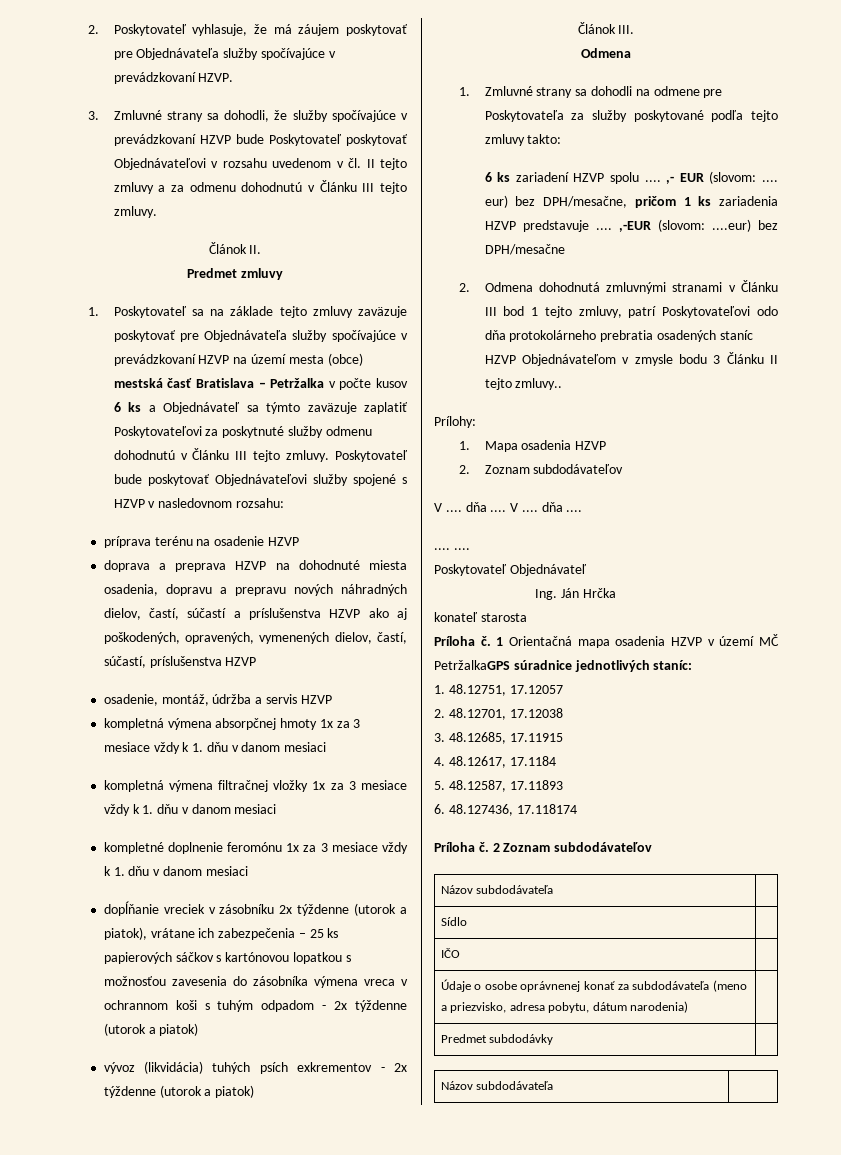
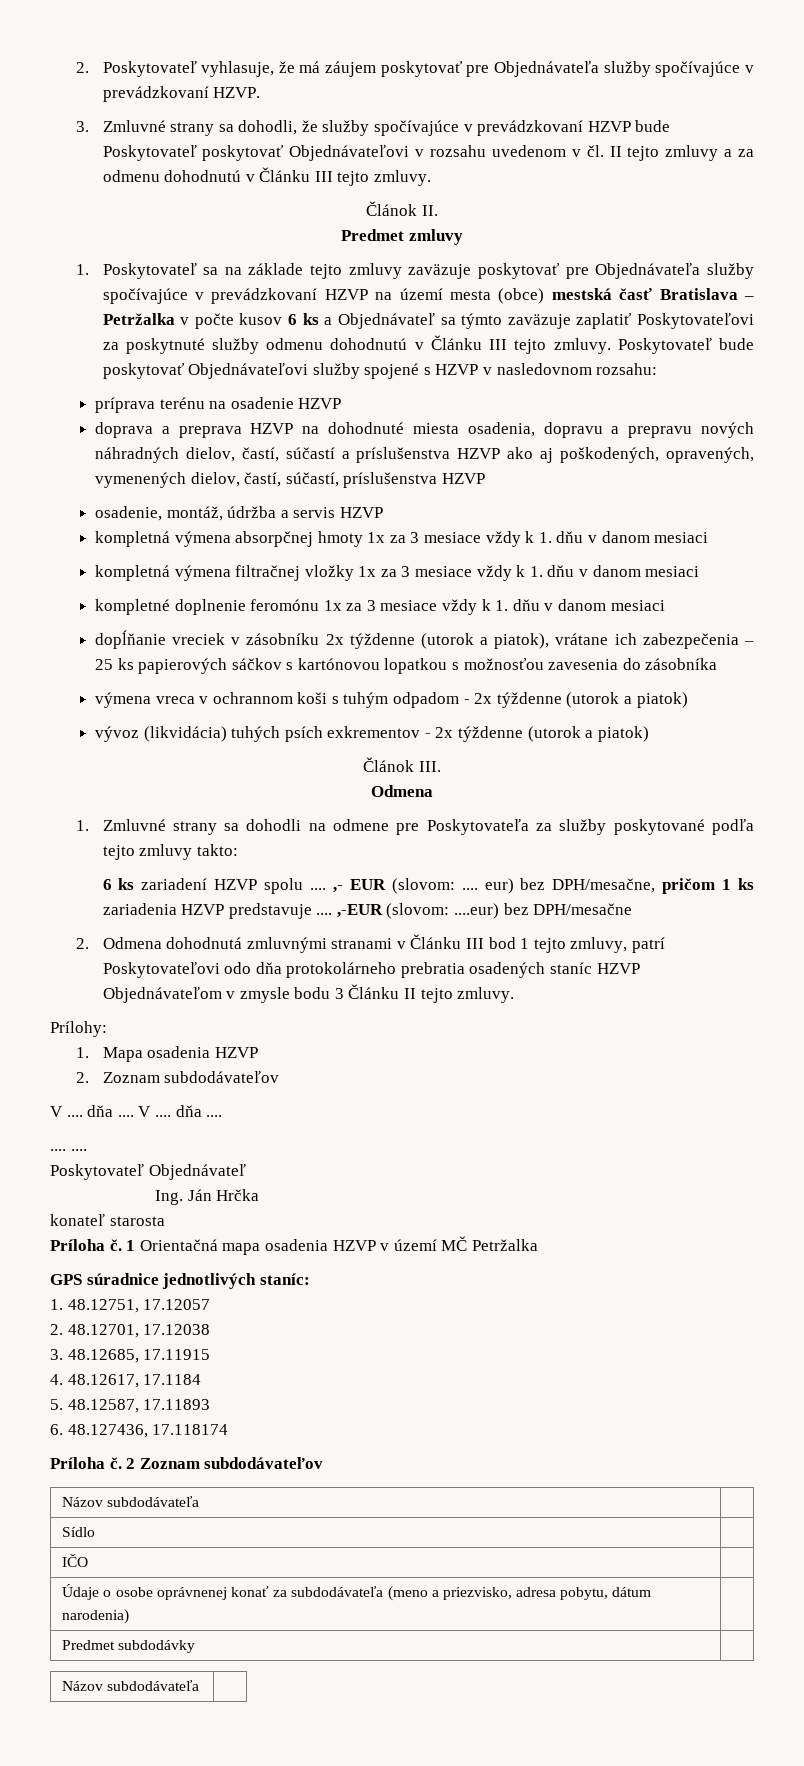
- dopĺňanie vreciek v zásobníku 2x týždenne (utorok a piatok), vrátane ich zabezpečenia – 25 ks papierových sáčkov s kartónovou lopatkou s možnosťou zavesenia do zásobníka výmena vreca v ochrannom koši s tuhým odpadom - 2x týždenne (utorok a piatok)
+ dopĺňanie vreciek v zásobníku 2x týždenne (utorok a piatok), vrátane ich zabezpečenia – 25 ks papierových sáčkov s kartónovou lopatkou s možnosťou zavesenia do zásobníka
+ výmena vreca v ochrannom koši s tuhým odpadom - 2x týždenne (utorok a piatok)
- 2. Odmena dohodnutá zmluvnými stranami v Článku III bod 1 tejto zmluvy, patrí Poskytovateľovi odo dňa protokolárneho prebratia osadených staníc HZVP Objednávateľom v zmysle bodu 3 Článku II tejto zmluvy..
+ 2. Odmena dohodnutá zmluvnými stranami v Článku III bod 1 tejto zmluvy, patrí Poskytovateľovi odo dňa protokolárneho prebratia osadených staníc HZVP Objednávateľom v zmysle bodu 3 Článku II tejto zmluvy.
- 1 Orientačná mapa osadenia HZVP v území MČ PetržalkaGPS súradnice jednotlivých staníc:
+ 1 Orientačná mapa osadenia HZVP v území MČ Petržalka
+ GPS súradnice jednotlivých staníc:

